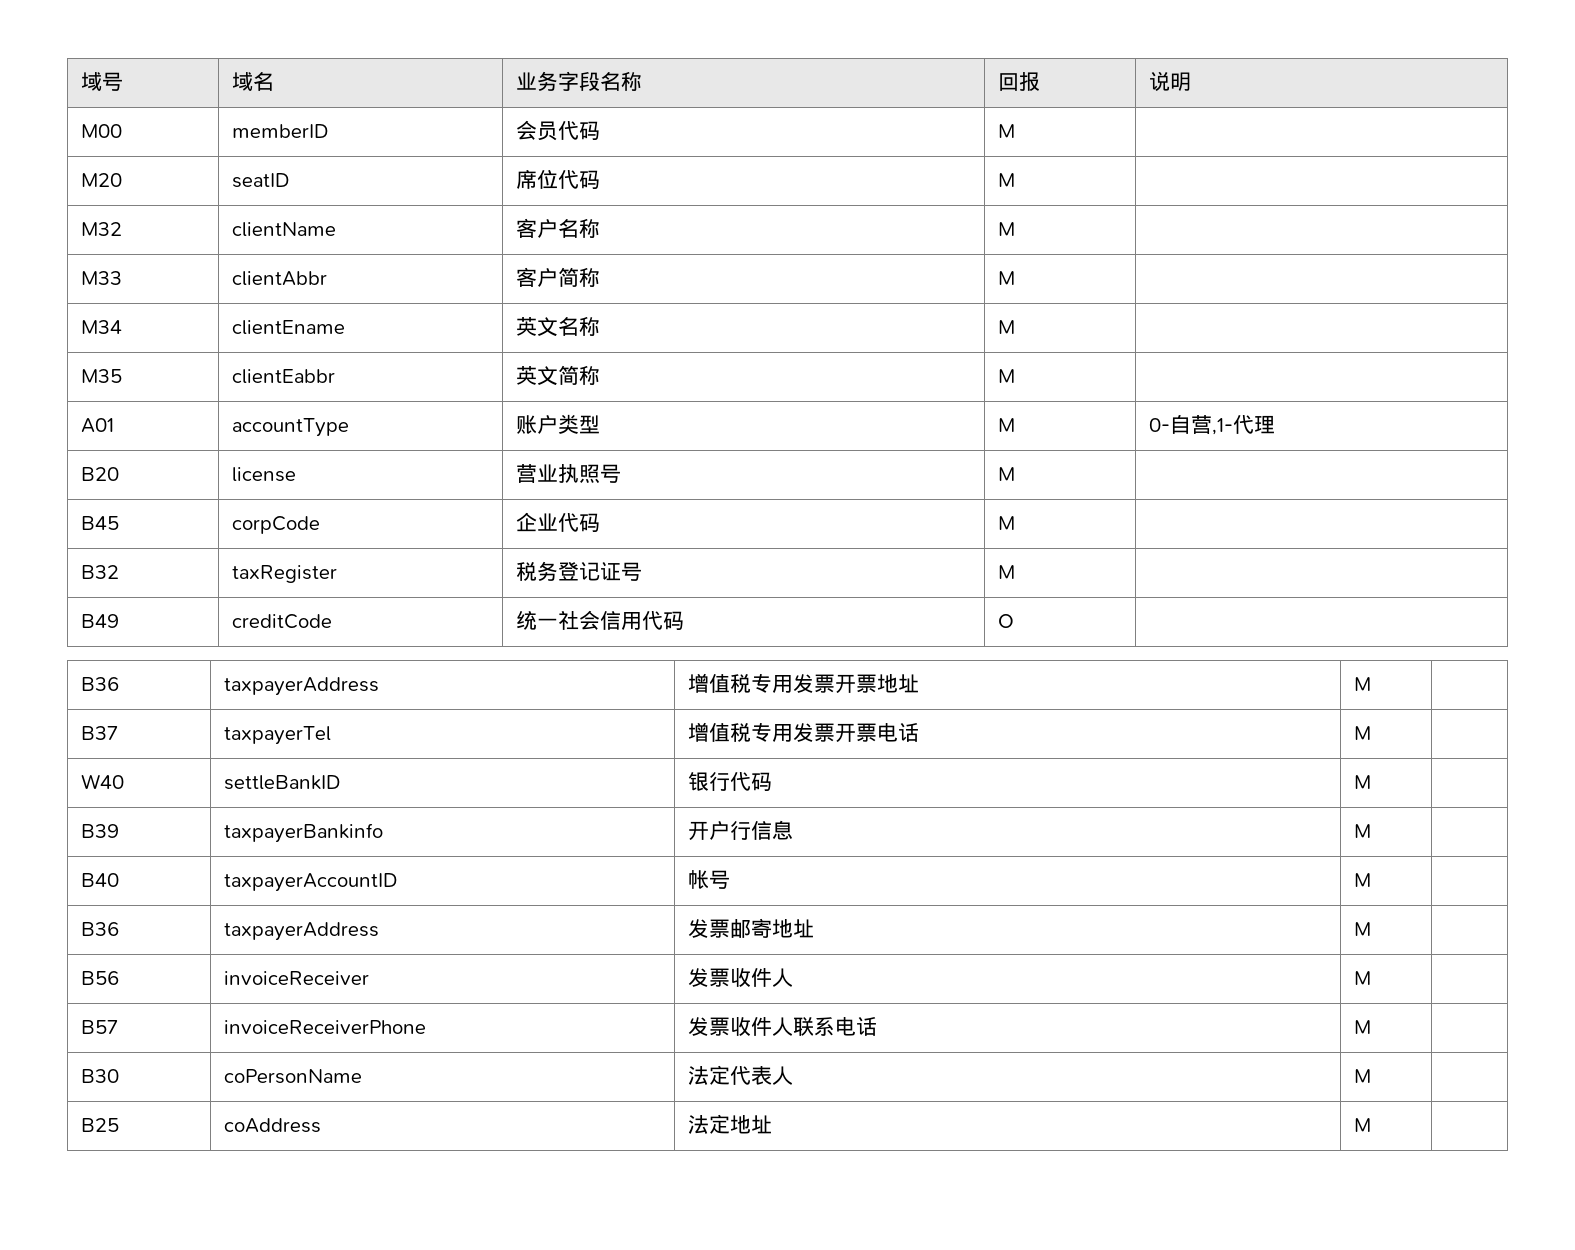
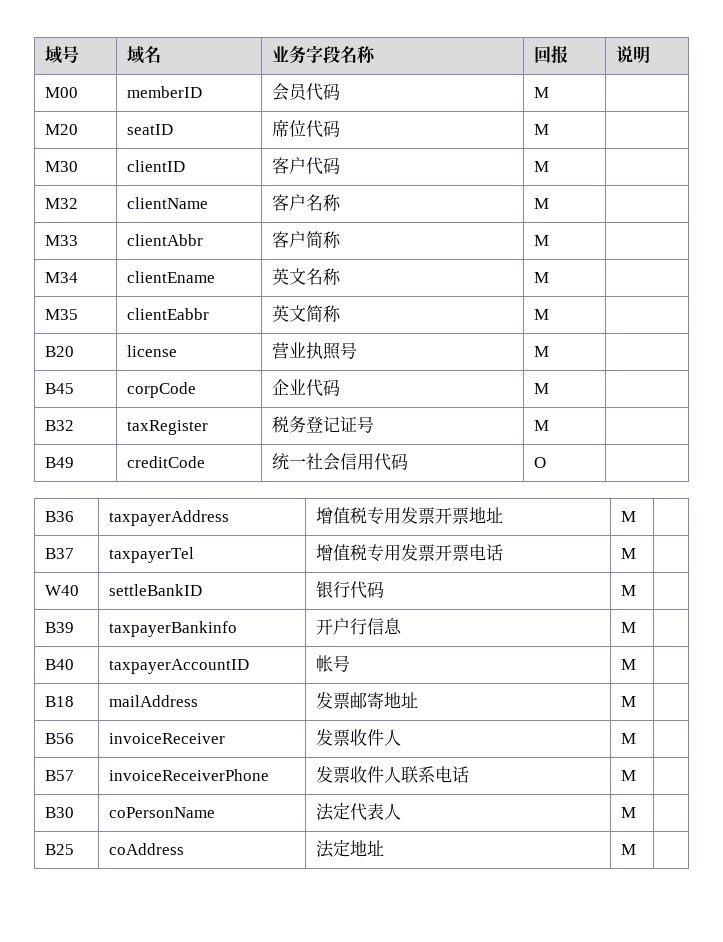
+ M30 | clientID | 客户代码 | M |
- A01 | accountType | 账户类型 | M | 0-自营,1-代理
- B36 | taxpayerAddress | 发票邮寄地址 | M |
+ B18 | mailAddress | 发票邮寄地址 | M |

